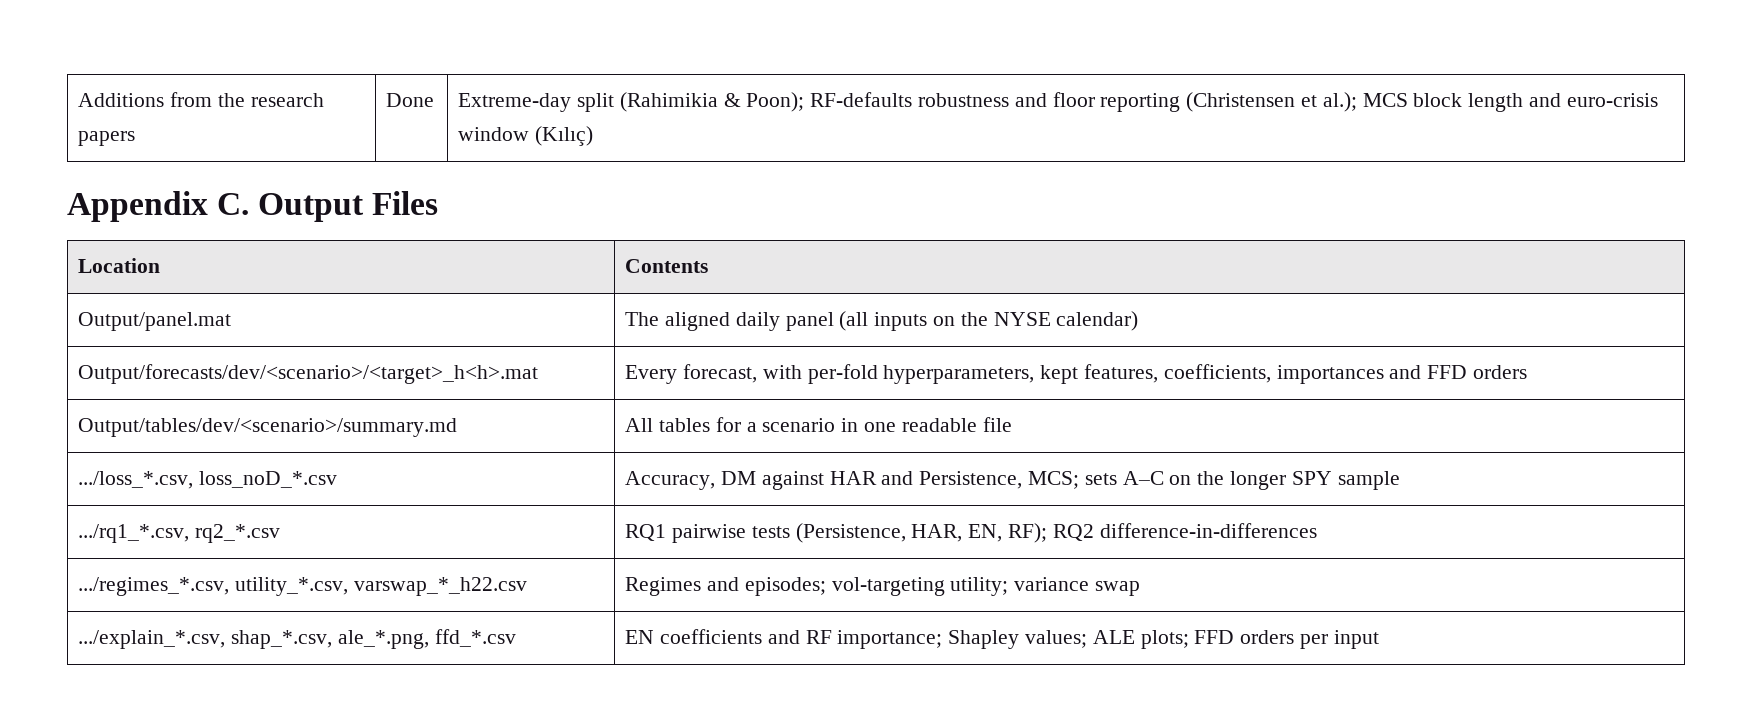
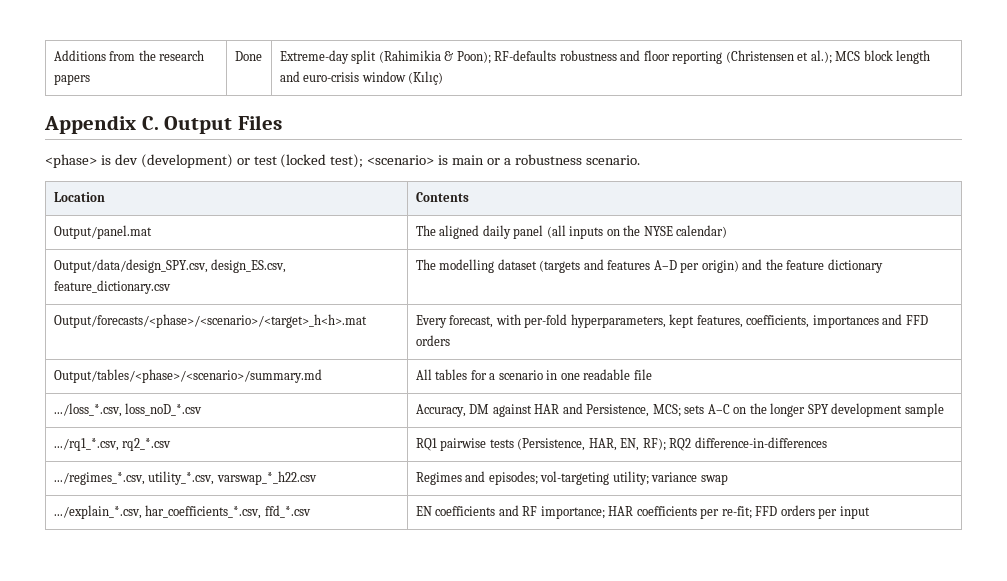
+ <phase> is dev (development) or test (locked test); <scenario> is main or a robustness scenario.
- Output/forecasts/dev/<scenario>/<target>_h<h>.mat | Every forecast, with per-fold hyperparameters, kept features, coefficients, importances and FFD orders
+ Output/data/design_SPY.csv, design_ES.csv, feature_dictionary.csv | The modelling dataset (targets and features A–D per origin) and the feature dictionary
+ Output/forecasts/<phase>/<scenario>/<target>_h<h>.mat | Every forecast, with per-fold hyperparameters, kept features, coefficients, importances and FFD orders
- Output/tables/dev/<scenario>/summary.md | All tables for a scenario in one readable file
+ Output/tables/<phase>/<scenario>/summary.md | All tables for a scenario in one readable file
- .../loss_*.csv, loss_noD_*.csv | Accuracy, DM against HAR and Persistence, MCS; sets A–C on the longer SPY sample
+ .../loss_*.csv, loss_noD_*.csv | Accuracy, DM against HAR and Persistence, MCS; sets A–C on the longer SPY development sample
- .../explain_*.csv, shap_*.csv, ale_*.png, ffd_*.csv | EN coefficients and RF importance; Shapley values; ALE plots; FFD orders per input
+ .../explain_*.csv, har_coefficients_*.csv, ffd_*.csv | EN coefficients and RF importance; HAR coefficients per re-fit; FFD orders per input

